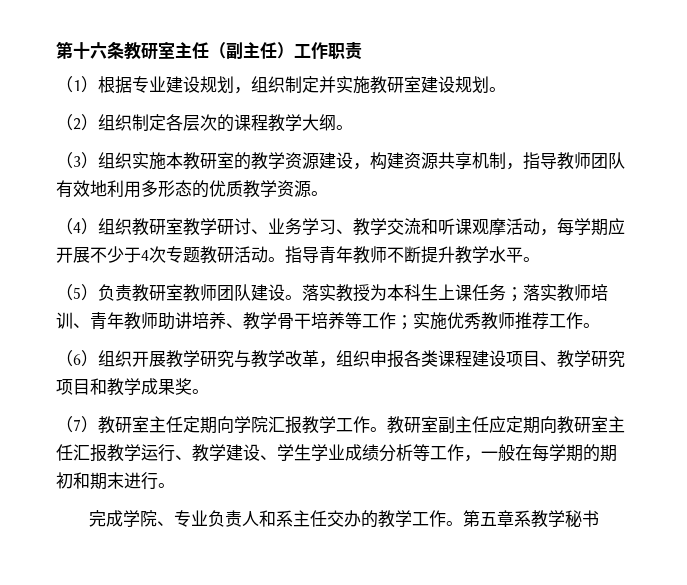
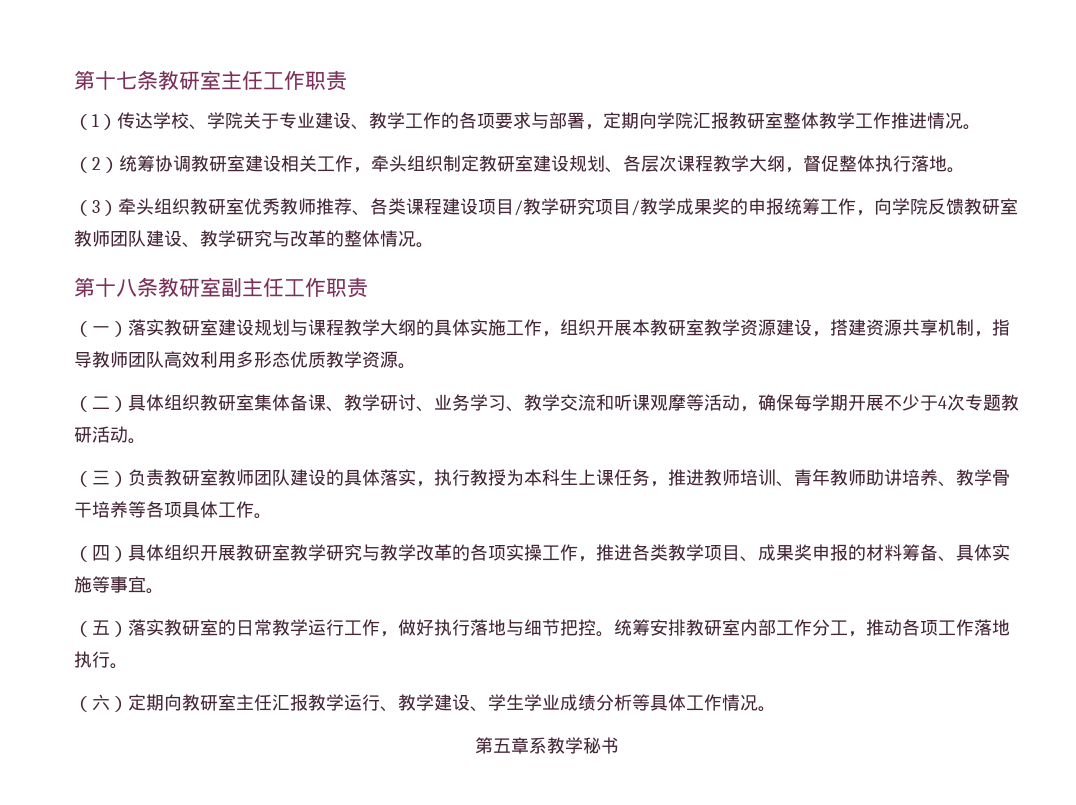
- 第十六条教研室主任（副主任）工作职责
+ 第十七条教研室主任工作职责
- （1）根据专业建设规划，组织制定并实施教研室建设规划。
- （2）组织制定各层次的课程教学大纲。
- （3）组织实施本教研室的教学资源建设，构建资源共享机制，指导教师团队有效地利用多形态的优质教学资源。
+ （1）传达学校、学院关于专业建设、教学工作的各项要求与部署，定期向学院汇报教研室整体教学工作推进情况。
+ （2）统筹协调教研室建设相关工作，牵头组织制定教研室建设规划、各层次课程教学大纲，督促整体执行落地。
+ （3）牵头组织教研室优秀教师推荐、各类课程建设项目/教学研究项目/教学成果奖的申报统筹工作，向学院反馈教研室教师团队建设、教学研究与改革的整体情况。
+ 第十八条教研室副主任工作职责
+ （一）落实教研室建设规划与课程教学大纲的具体实施工作，组织开展本教研室教学资源建设，搭建资源共享机制，指导教师团队高效利用多形态优质教学资源。
- （4）组织教研室教学研讨、业务学习、教学交流和听课观摩活动，每学期应开展不少于4次专题教研活动。指导青年教师不断提升教学水平。
- （5）负责教研室教师团队建设。落实教授为本科生上课任务；落实教师培训、青年教师助讲培养、教学骨干培养等工作；实施优秀教师推荐工作。
+ （二）具体组织教研室集体备课、教学研讨、业务学习、教学交流和听课观摩等活动，确保每学期开展不少于4次专题教研活动。
+ （三）负责教研室教师团队建设的具体落实，执行教授为本科生上课任务，推进教师培训、青年教师助讲培养、教学骨干培养等各项具体工作。
- （6）组织开展教学研究与教学改革，组织申报各类课程建设项目、教学研究项目和教学成果奖。
- （7）教研室主任定期向学院汇报教学工作。教研室副主任应定期向教研室主任汇报教学运行、教学建设、学生学业成绩分析等工作，一般在每学期的期初和期末进行。
- 完成学院、专业负责人和系主任交办的教学工作。第五章系教学秘书
+ （四）具体组织开展教研室教学研究与教学改革的各项实操工作，推进各类教学项目、成果奖申报的材料筹备、具体实施等事宜。
+ （五）落实教研室的日常教学运行工作，做好执行落地与细节把控。统筹安排教研室内部工作分工，推动各项工作落地执行。
+ （六）定期向教研室主任汇报教学运行、教学建设、学生学业成绩分析等具体工作情况。
+ 第五章系教学秘书

